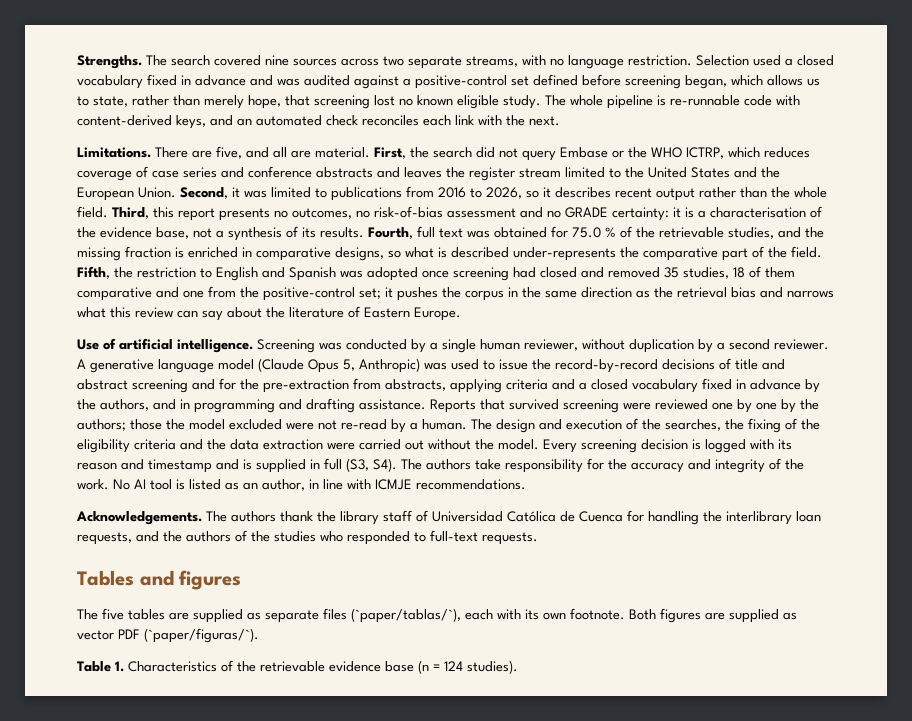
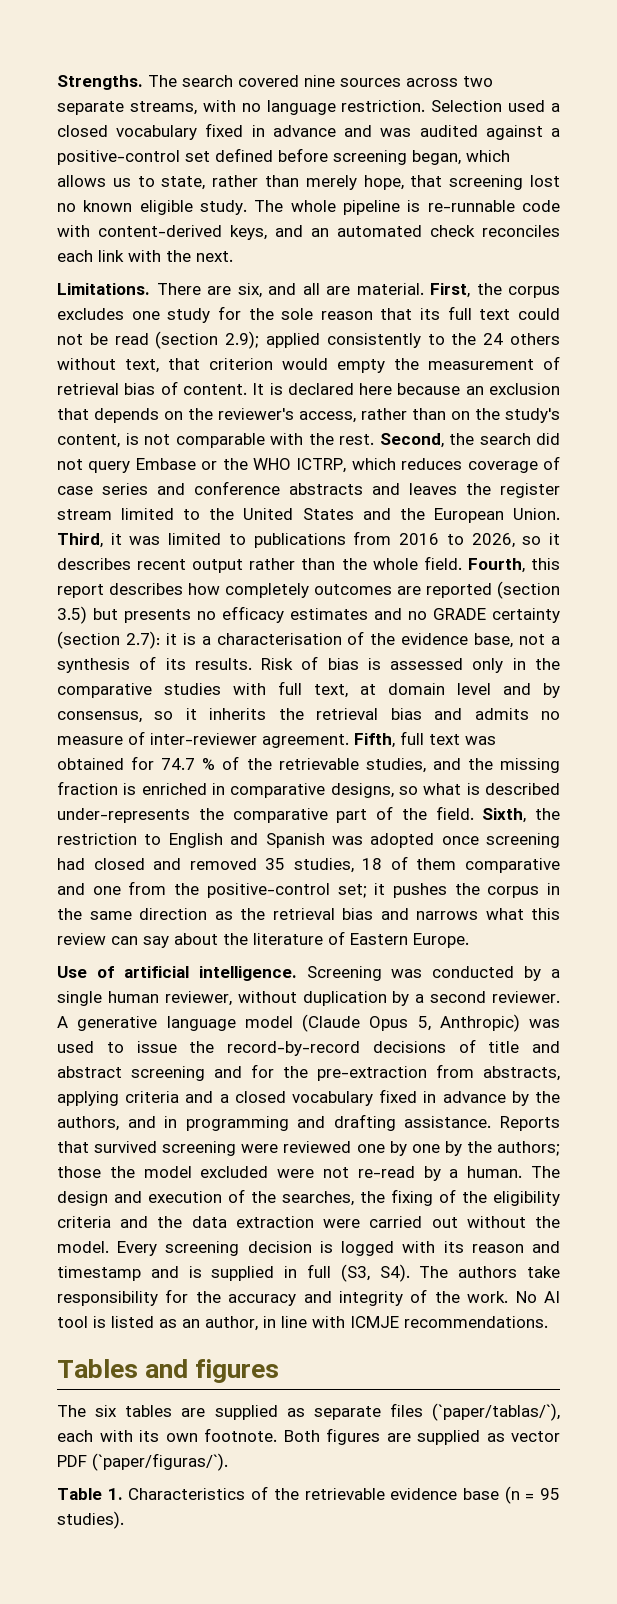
- There are five, and all are material.
+ There are six, and all are material.
- First, the search did not query Embase or the WHO ICTRP, which reduces coverage of case series and conference abstracts and leaves the register stream limited to the United States and the European Union.
+ First, the corpus excludes one study for the sole reason that its full text could not be read (section 2.9); applied consistently to the 24 others without text, that criterion would empty the measurement of retrieval bias of content. It is declared here because an exclusion that depends on the reviewer's access, rather than on the study's content, is not comparable with the rest. Second, the search did not query Embase or the WHO ICTRP, which reduces coverage of case series and conference abstracts and leaves the register stream limited to the United States and the European Union.
- Second, it was limited to publications from 2016 to 2026, so it describes recent output rather than the whole field.
+ Third, it was limited to publications from 2016 to 2026, so it describes recent output rather than the whole field.
- Third, this report presents no outcomes, no risk-of-bias assessment and no GRADE certainty: it is a characterisation of the evidence base, not a synthesis of its results.
+ Fourth, this report describes how completely outcomes are reported (section 3.5) but presents no efficacy estimates and no GRADE certainty (section 2.7): it is a characterisation of the evidence base, not a synthesis of its results.
- Fourth, full text was obtained for 75.0 % of the retrievable studies, and the missing fraction is enriched in comparative designs, so what is described under-represents the comparative part of the field.
+ Risk of bias is assessed only in the comparative studies with full text, at domain level and by consensus, so it inherits the retrieval bias and admits no measure of inter-reviewer agreement. Fifth, full text was obtained for 74.7 % of the retrievable studies, and the missing fraction is enriched in comparative designs, so what is described under-represents the comparative part of the field.
- Fifth, the restriction to English and Spanish was adopted once screening had closed and removed 35 studies, 18 of them comparative and one from the positive-control set; it pushes the corpus in the same direction as the retrieval bias and narrows what this review can say about the literature of Eastern Europe.
+ Sixth, the restriction to English and Spanish was adopted once screening had closed and removed 35 studies, 18 of them comparative and one from the positive-control set; it pushes the corpus in the same direction as the retrieval bias and narrows what this review can say about the literature of Eastern Europe.
- Acknowledgements. The authors thank the library staff of Universidad Católica de Cuenca for handling the interlibrary loan requests, and the authors of the studies who responded to full-text requests.
- The five tables are supplied as separate files (`paper/tablas/`), each with its own footnote.
+ The six tables are supplied as separate files (`paper/tablas/`), each with its own footnote.
- Table 1. Characteristics of the retrievable evidence base (n = 124 studies).
+ Table 1. Characteristics of the retrievable evidence base (n = 95 studies).

